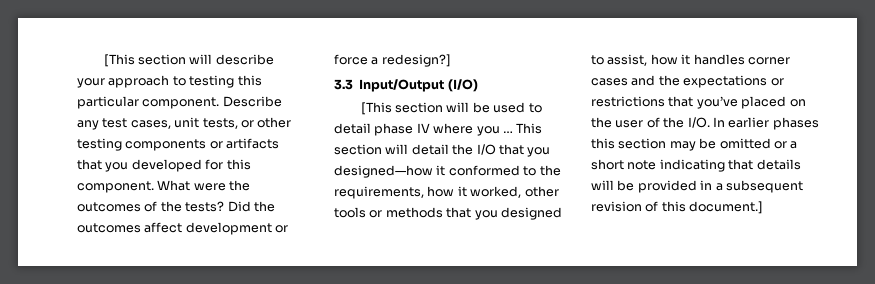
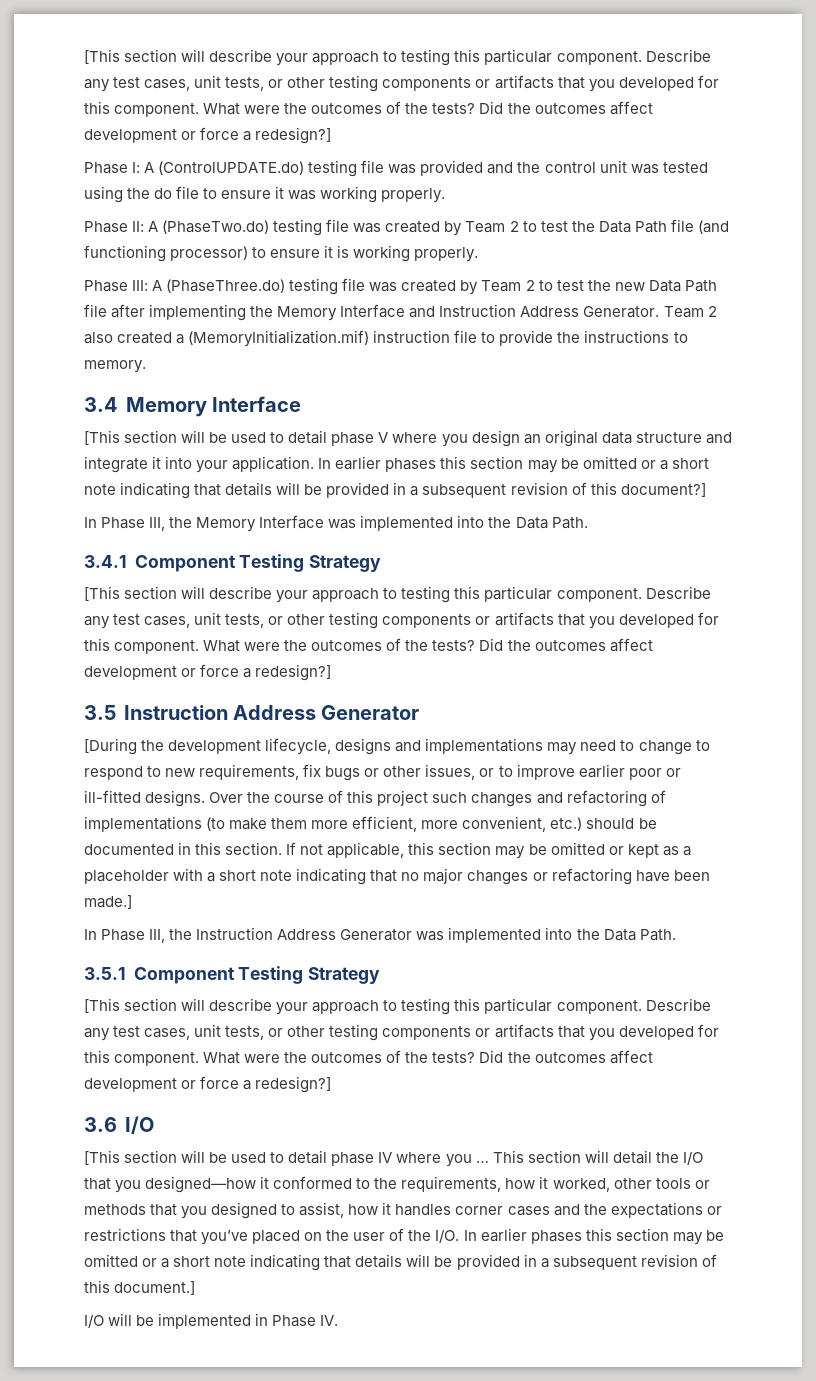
- 3.3 Input/Output (I/O)
+ Phase I: A (ControlUPDATE.do) testing file was provided and the control unit was tested using the do file to ensure it was working properly.
+ Phase II: A (PhaseTwo.do) testing file was created by Team 2 to test the Data Path file (and functioning processor) to ensure it is working properly.
+ Phase III: A (PhaseThree.do) testing file was created by Team 2 to test the new Data Path file after implementing the Memory Interface and Instruction Address Generator. Team 2 also created a (MemoryInitialization.mif) instruction file to provide the instructions to memory.
+ 3.4 Memory Interface
+ [This section will be used to detail phase V where you design an original data structure and integrate it into your application. In earlier phases this section may be omitted or a short note indicating that details will be provided in a subsequent revision of this document?]
+ In Phase III, the Memory Interface was implemented into the Data Path.
+ 3.4.1 Component Testing Strategy
+ [This section will describe your approach to testing this particular component. Describe any test cases, unit tests, or other testing components or artifacts that you developed for this component. What were the outcomes of the tests? Did the outcomes affect development or force a redesign?]
+ 3.5 Instruction Address Generator
+ [During the development lifecycle, designs and implementations may need to change to respond to new requirements, fix bugs or other issues, or to improve earlier poor or ill-fitted designs. Over the course of this project such changes and refactoring of implementations (to make them more efficient, more convenient, etc.) should be documented in this section. If not applicable, this section may be omitted or kept as a placeholder with a short note indicating that no major changes or refactoring have been made.]
+ In Phase III, the Instruction Address Generator was implemented into the Data Path.
+ 3.5.1 Component Testing Strategy
+ [This section will describe your approach to testing this particular component. Describe any test cases, unit tests, or other testing components or artifacts that you developed for this component. What were the outcomes of the tests? Did the outcomes affect development or force a redesign?]
+ 3.6 I/O
+ I/O will be implemented in Phase IV.

